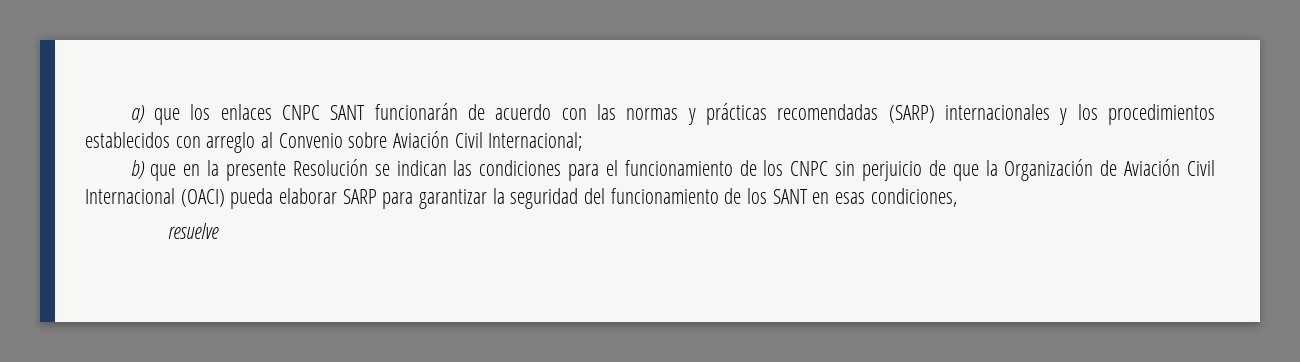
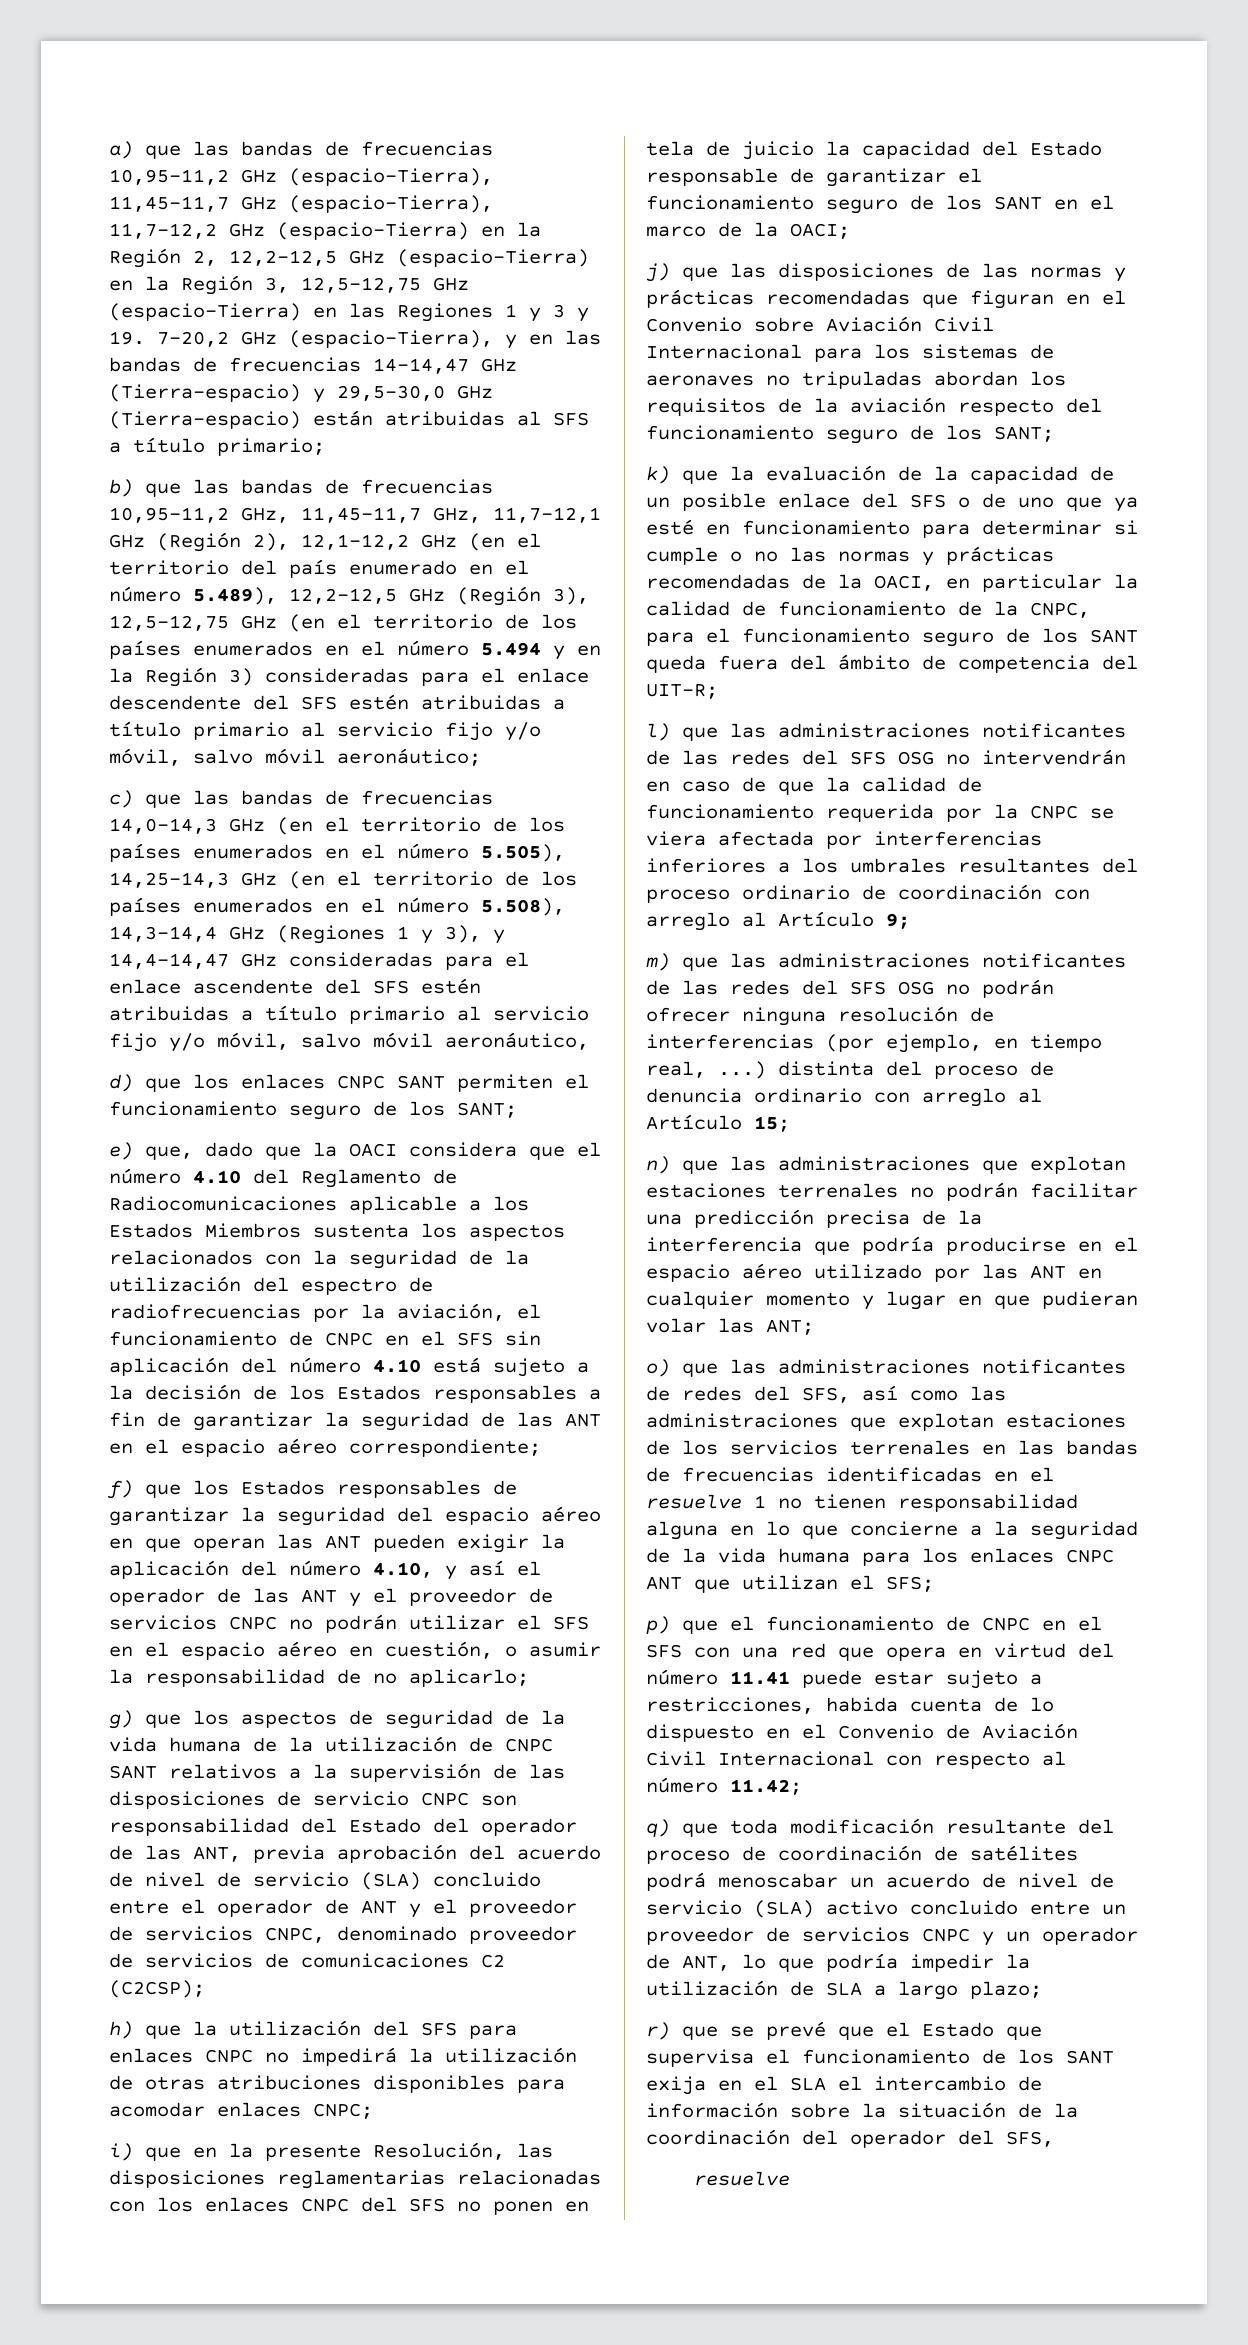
- a) que los enlaces CNPC SANT funcionarán de acuerdo con las normas y prácticas recomendadas (SARP) internacionales y los procedimientos establecidos con arreglo al Convenio sobre Aviación Civil Internacional;
- b) que en la presente Resolución se indican las condiciones para el funcionamiento de los CNPC sin perjuicio de que la Organización de Aviación Civil Internacional (OACI) pueda elaborar SARP para garantizar la seguridad del funcionamiento de los SANT en esas condiciones,
+ a) que las bandas de frecuencias 10,95-11,2 GHz (espacio-Tierra), 11,45-11,7 GHz (espacio-Tierra), 11,7-12,2 GHz (espacio-Tierra) en la Región 2, 12,2-12,5 GHz (espacio-Tierra) en la Región 3, 12,5-12,75 GHz (espacio-Tierra) en las Regiones 1 y 3 y 19. 7-20,2 GHz (espacio-Tierra), y en las bandas de frecuencias 14-14,47 GHz (Tierra-espacio) y 29,5-30,0 GHz (Tierra-espacio) están atribuidas al SFS a título primario;
+ b) que las bandas de frecuencias 10,95-11,2 GHz, 11,45-11,7 GHz, 11,7-12,1 GHz (Región 2), 12,1-12,2 GHz (en el territorio del país enumerado en el número 5.489), 12,2-12,5 GHz (Región 3), 12,5-12,75 GHz (en el territorio de los países enumerados en el número 5.494 y en la Región 3) consideradas para el enlace descendente del SFS estén atribuidas a título primario al servicio fijo y/o móvil, salvo móvil aeronáutico;
+ c) que las bandas de frecuencias 14,0-14,3 GHz (en el territorio de los países enumerados en el número 5.505), 14,25-14,3 GHz (en el territorio de los países enumerados en el número 5.508), 14,3-14,4 GHz (Regiones 1 y 3), y 14,4-14,47 GHz consideradas para el enlace ascendente del SFS estén atribuidas a título primario al servicio fijo y/o móvil, salvo móvil aeronáutico,
+ d) que los enlaces CNPC SANT permiten el funcionamiento seguro de los SANT;
+ e) que, dado que la OACI considera que el número 4.10 del Reglamento de Radiocomunicaciones aplicable a los Estados Miembros sustenta los aspectos relacionados con la seguridad de la utilización del espectro de radiofrecuencias por la aviación, el funcionamiento de CNPC en el SFS sin aplicación del número 4.10 está sujeto a la decisión de los Estados responsables a fin de garantizar la seguridad de las ANT en el espacio aéreo correspondiente;
+ f) que los Estados responsables de garantizar la seguridad del espacio aéreo en que operan las ANT pueden exigir la aplicación del número 4.10, y así el operador de las ANT y el proveedor de servicios CNPC no podrán utilizar el SFS en el espacio aéreo en cuestión, o asumir la responsabilidad de no aplicarlo;
+ g) que los aspectos de seguridad de la vida humana de la utilización de CNPC SANT relativos a la supervisión de las disposiciones de servicio CNPC son responsabilidad del Estado del operador de las ANT, previa aprobación del acuerdo de nivel de servicio (SLA) concluido entre el operador de ANT y el proveedor de servicios CNPC, denominado proveedor de servicios de comunicaciones C2 (C2CSP);
+ h) que la utilización del SFS para enlaces CNPC no impedirá la utilización de otras atribuciones disponibles para acomodar enlaces CNPC;
+ i) que en la presente Resolución, las disposiciones reglamentarias relacionadas con los enlaces CNPC del SFS no ponen en tela de juicio la capacidad del Estado responsable de garantizar el funcionamiento seguro de los SANT en el marco de la OACI;
+ j) que las disposiciones de las normas y prácticas recomendadas que figuran en el Convenio sobre Aviación Civil Internacional para los sistemas de aeronaves no tripuladas abordan los requisitos de la aviación respecto del funcionamiento seguro de los SANT;
+ k) que la evaluación de la capacidad de un posible enlace del SFS o de uno que ya esté en funcionamiento para determinar si cumple o no las normas y prácticas recomendadas de la OACI, en particular la calidad de funcionamiento de la CNPC, para el funcionamiento seguro de los SANT queda fuera del ámbito de competencia del UIT-R;
+ l) que las administraciones notificantes de las redes del SFS OSG no intervendrán en caso de que la calidad de funcionamiento requerida por la CNPC se viera afectada por interferencias inferiores a los umbrales resultantes del proceso ordinario de coordinación con arreglo al Artículo 9;
+ m) que las administraciones notificantes de las redes del SFS OSG no podrán ofrecer ninguna resolución de interferencias (por ejemplo, en tiempo real, ...) distinta del proceso de denuncia ordinario con arreglo al Artículo 15;
+ n) que las administraciones que explotan estaciones terrenales no podrán facilitar una predicción precisa de la interferencia que podría producirse en el espacio aéreo utilizado por las ANT en cualquier momento y lugar en que pudieran volar las ANT;
+ o) que las administraciones notificantes de redes del SFS, así como las administraciones que explotan estaciones de los servicios terrenales en las bandas de frecuencias identificadas en el resuelve 1 no tienen responsabilidad alguna en lo que concierne a la seguridad de la vida humana para los enlaces CNPC ANT que utilizan el SFS;
+ p) que el funcionamiento de CNPC en el SFS con una red que opera en virtud del número 11.41 puede estar sujeto a restricciones, habida cuenta de lo dispuesto en el Convenio de Aviación Civil Internacional con respecto al número 11.42;
+ q) que toda modificación resultante del proceso de coordinación de satélites podrá menoscabar un acuerdo de nivel de servicio (SLA) activo concluido entre un proveedor de servicios CNPC y un operador de ANT, lo que podría impedir la utilización de SLA a largo plazo;
+ r) que se prevé que el Estado que supervisa el funcionamiento de los SANT exija en el SLA el intercambio de información sobre la situación de la coordinación del operador del SFS,

